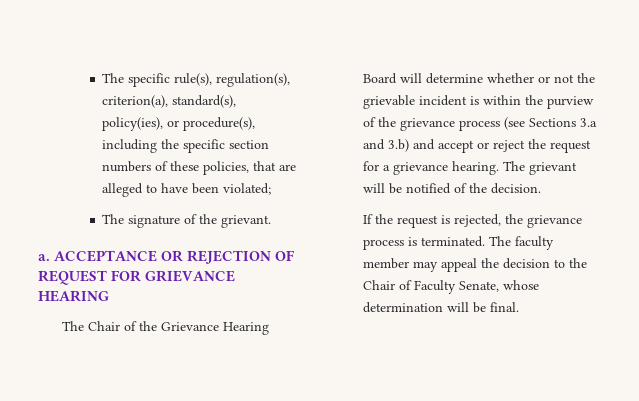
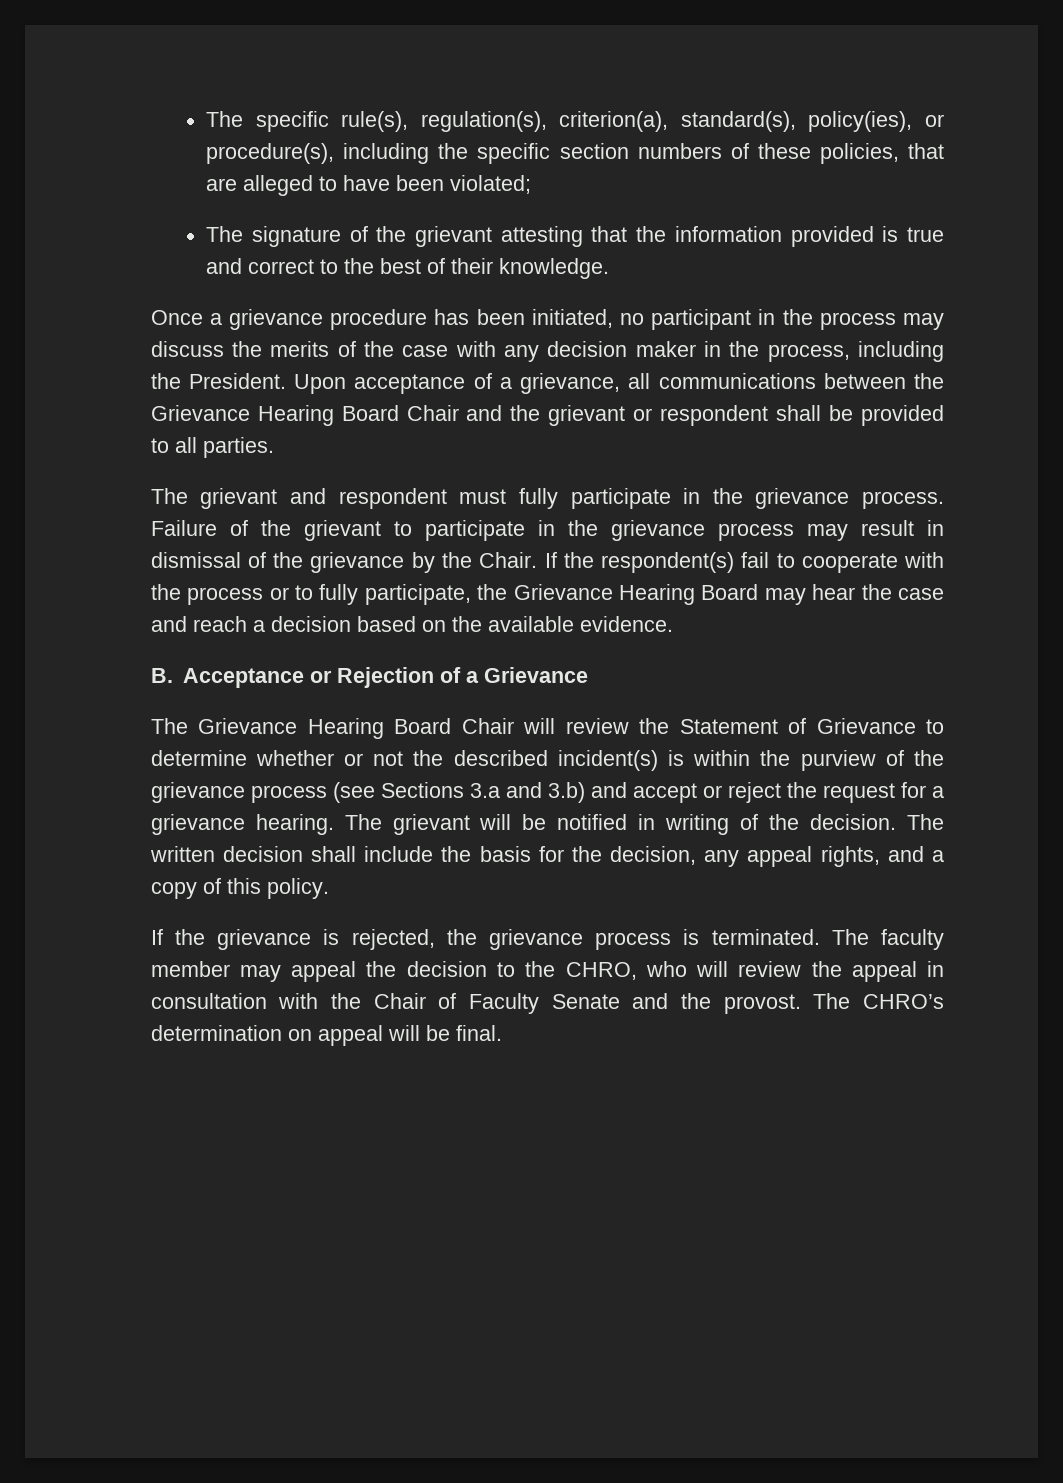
- The signature of the grievant.
- a. ACCEPTANCE OR REJECTION OF REQUEST FOR GRIEVANCE HEARING
- The Chair of the Grievance Hearing Board will determine whether or not the grievable incident is within the purview of the grievance process (see Sections 3.a and 3.b) and accept or reject the request for a grievance hearing.
+ The signature of the grievant attesting that the information provided is true and correct to the best of their knowledge.
+ Once a grievance procedure has been initiated, no participant in the process may discuss the merits of the case with any decision maker in the process, including the President. Upon acceptance of a grievance, all communications between the Grievance Hearing Board Chair and the grievant or respondent shall be provided to all parties.
+ The grievant and respondent must fully participate in the grievance process. Failure of the grievant to participate in the grievance process may result in dismissal of the grievance by the Chair. If the respondent(s) fail to cooperate with the process or to fully participate, the Grievance Hearing Board may hear the case and reach a decision based on the available evidence.
+ B. Acceptance or Rejection of a Grievance
+ The Grievance Hearing Board Chair will review the Statement of Grievance to determine whether or not the described incident(s) is within the purview of the grievance process (see Sections 3.a and 3.b) and accept or reject the request for a grievance hearing.
- The grievant will be notified of the decision.
- If the request is rejected, the grievance process is terminated.
+ The grievant will be notified in writing of the decision. The written decision shall include the basis for the decision, any appeal rights, and a copy of this policy.
+ If the grievance is rejected, the grievance process is terminated.
- The faculty member may appeal the decision to the Chair of Faculty Senate, whose determination will be final.
+ The faculty member may appeal the decision to the CHRO, who will review the appeal in consultation with the Chair of Faculty Senate and the provost. The CHRO’s determination on appeal will be final.

